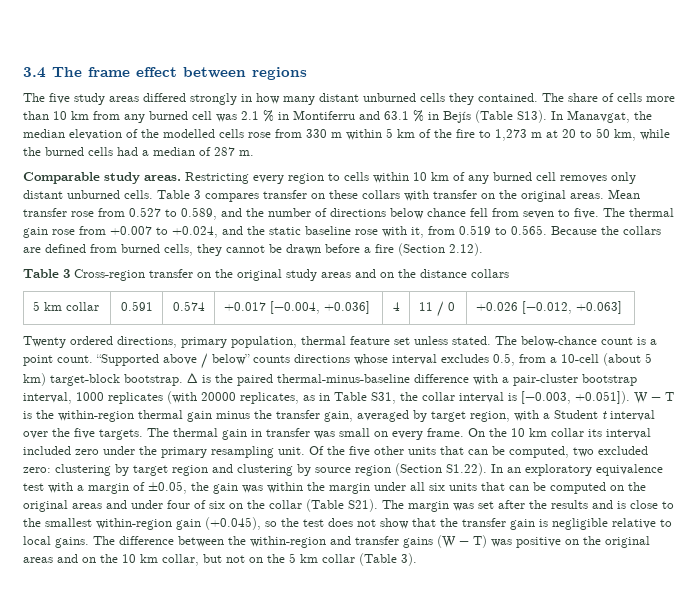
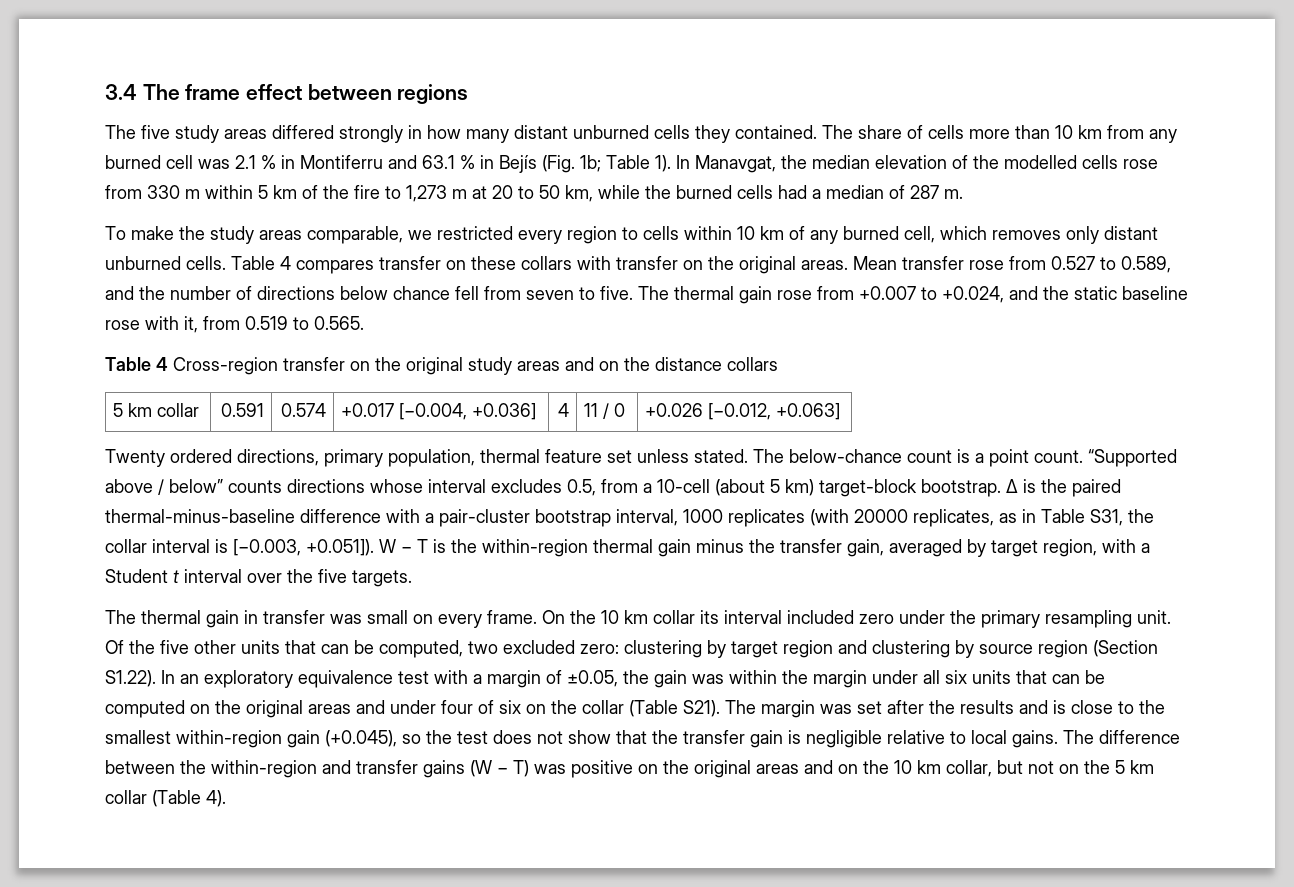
- The share of cells more than 10 km from any burned cell was 2.1 % in Montiferru and 63.1 % in Bejís (Table S13).
+ The share of cells more than 10 km from any burned cell was 2.1 % in Montiferru and 63.1 % in Bejís (Fig. 1b; Table 1).
- Comparable study areas. Restricting every region to cells within 10 km of any burned cell removes only distant unburned cells.
+ To make the study areas comparable, we restricted every region to cells within 10 km of any burned cell, which removes only distant unburned cells.
- Table 3 compares transfer on these collars with transfer on the original areas.
+ Table 4 compares transfer on these collars with transfer on the original areas.
- The thermal gain rose from +0.007 to +0.024, and the static baseline rose with it, from 0.519 to 0.565. Because the collars are defined from burned cells, they cannot be drawn before a fire (Section 2.12).
- Table 3 Cross-region transfer on the original study areas and on the distance collars
+ The thermal gain rose from +0.007 to +0.024, and the static baseline rose with it, from 0.519 to 0.565.
+ Table 4 Cross-region transfer on the original study areas and on the distance collars
- Δ is the paired thermal-minus-baseline difference with a pair-cluster bootstrap interval, 1000 replicates (with 20000 replicates, as in Table S31, the collar interval is [−0.003, +0.051]). W − T is the within-region thermal gain minus the transfer gain, averaged by target region, with a Student t interval over the five targets. The thermal gain in transfer was small on every frame.
+ Δ is the paired thermal-minus-baseline difference with a pair-cluster bootstrap interval, 1000 replicates (with 20000 replicates, as in Table S31, the collar interval is [−0.003, +0.051]). W − T is the within-region thermal gain minus the transfer gain, averaged by target region, with a Student t interval over the five targets.
+ The thermal gain in transfer was small on every frame.
- The difference between the within-region and transfer gains (W − T) was positive on the original areas and on the 10 km collar, but not on the 5 km collar (Table 3).
+ The difference between the within-region and transfer gains (W − T) was positive on the original areas and on the 10 km collar, but not on the 5 km collar (Table 4).

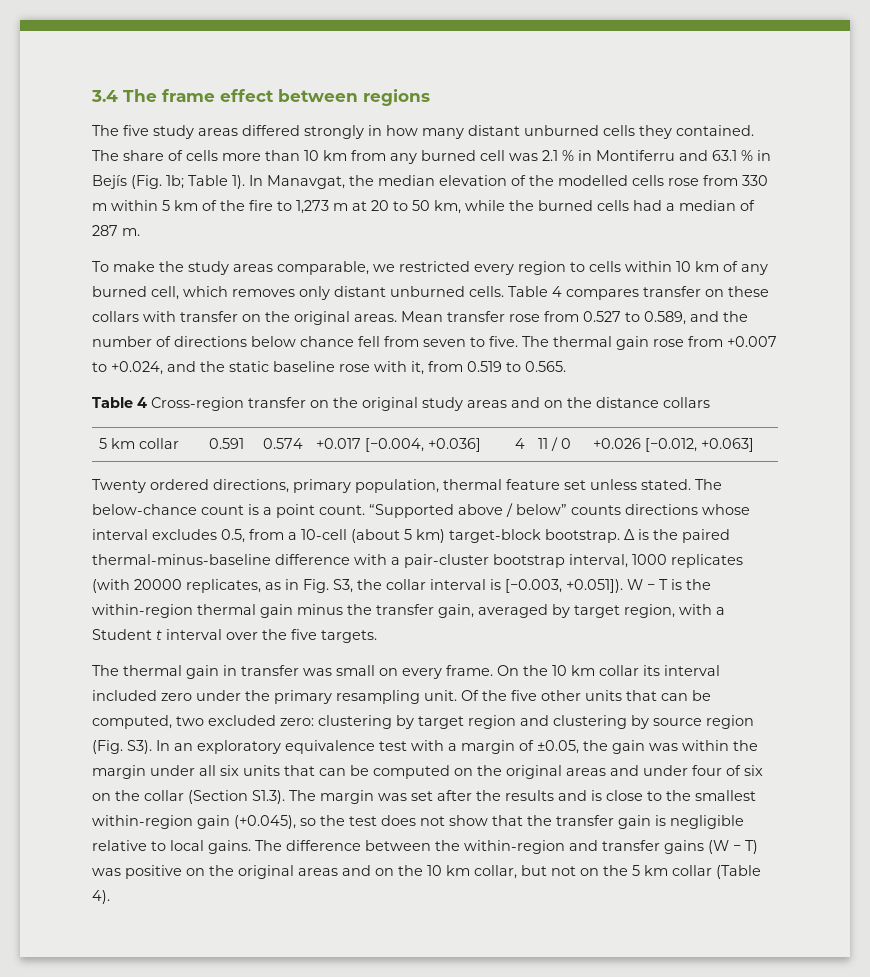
- Δ is the paired thermal-minus-baseline difference with a pair-cluster bootstrap interval, 1000 replicates (with 20000 replicates, as in Table S31, the collar interval is [−0.003, +0.051]). W − T is the within-region thermal gain minus the transfer gain, averaged by target region, with a Student t interval over the five targets.
+ Δ is the paired thermal-minus-baseline difference with a pair-cluster bootstrap interval, 1000 replicates (with 20000 replicates, as in Fig. S3, the collar interval is [−0.003, +0.051]). W − T is the within-region thermal gain minus the transfer gain, averaged by target region, with a Student t interval over the five targets.
- clustering by target region and clustering by source region (Section S1.22). In an exploratory equivalence test with a margin of ±0.05, the gain was within the margin under all six units that can be computed on the original areas and under four of six on the collar (Table S21). The margin was set after the results and is close to the smallest within-region gain (+0.045), so the test does not show that the transfer gain is negligible relative to local gains.
+ clustering by target region and clustering by source region (Fig. S3). In an exploratory equivalence test with a margin of ±0.05, the gain was within the margin under all six units that can be computed on the original areas and under four of six on the collar (Section S1.3). The margin was set after the results and is close to the smallest within-region gain (+0.045), so the test does not show that the transfer gain is negligible relative to local gains.

